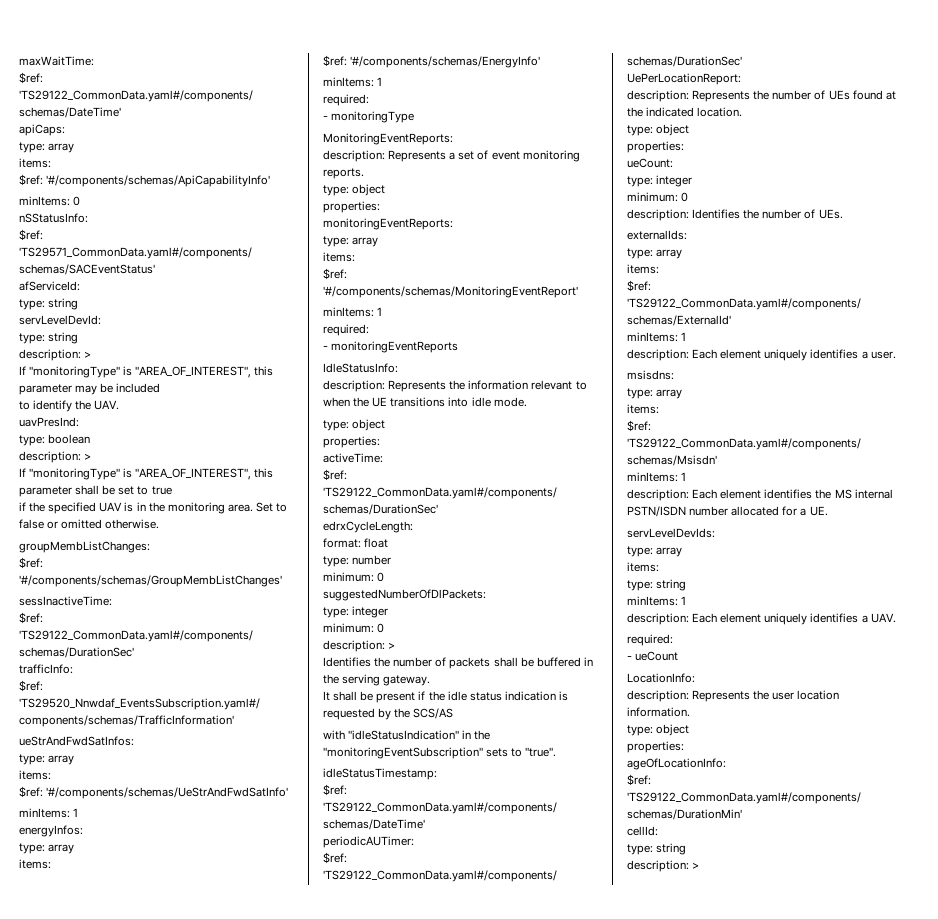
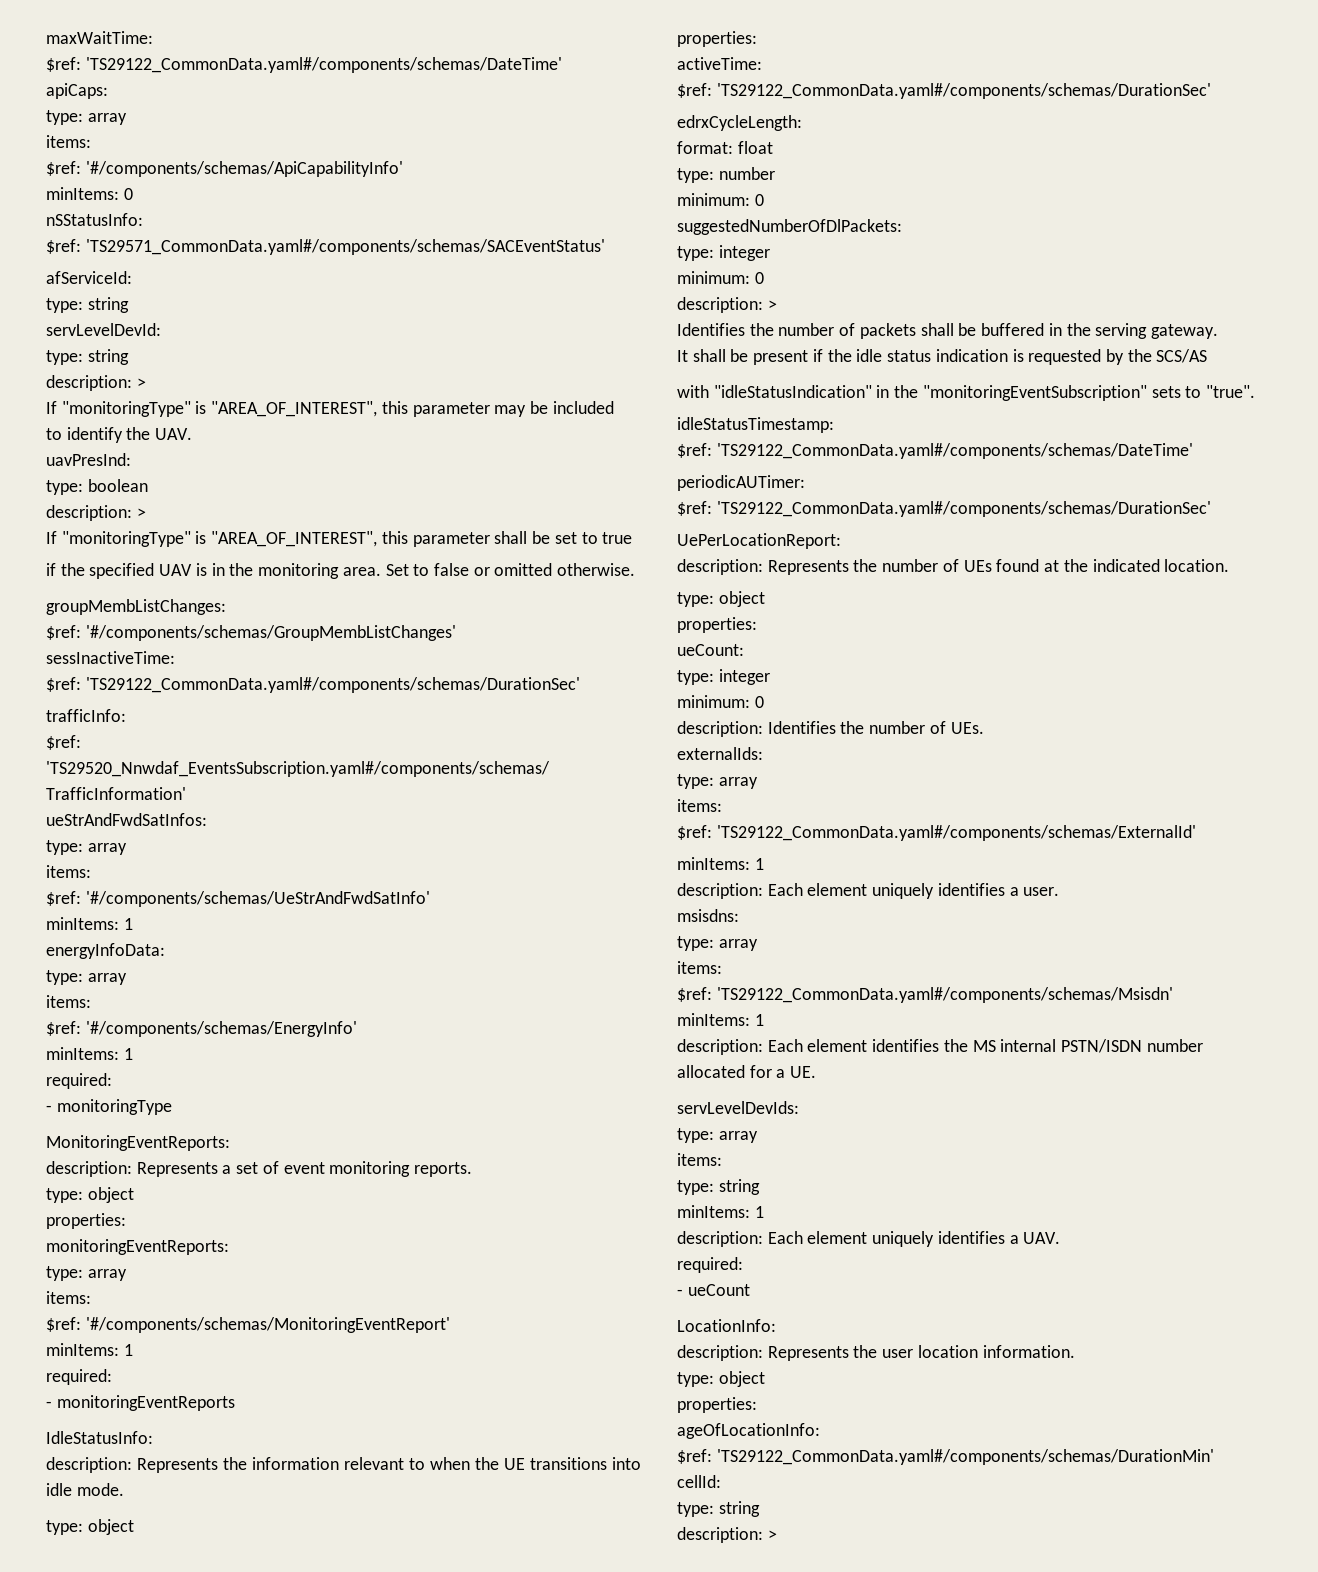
- energyInfos:
+ energyInfoData:

